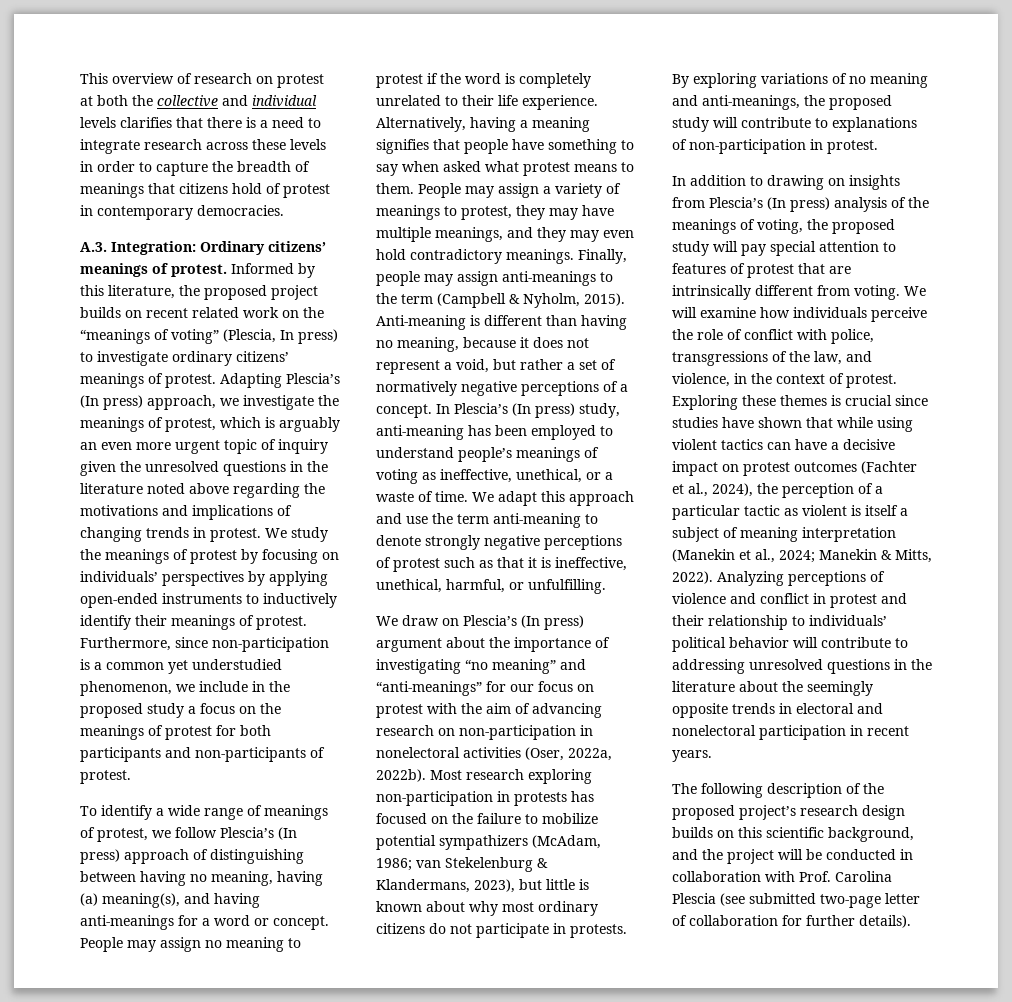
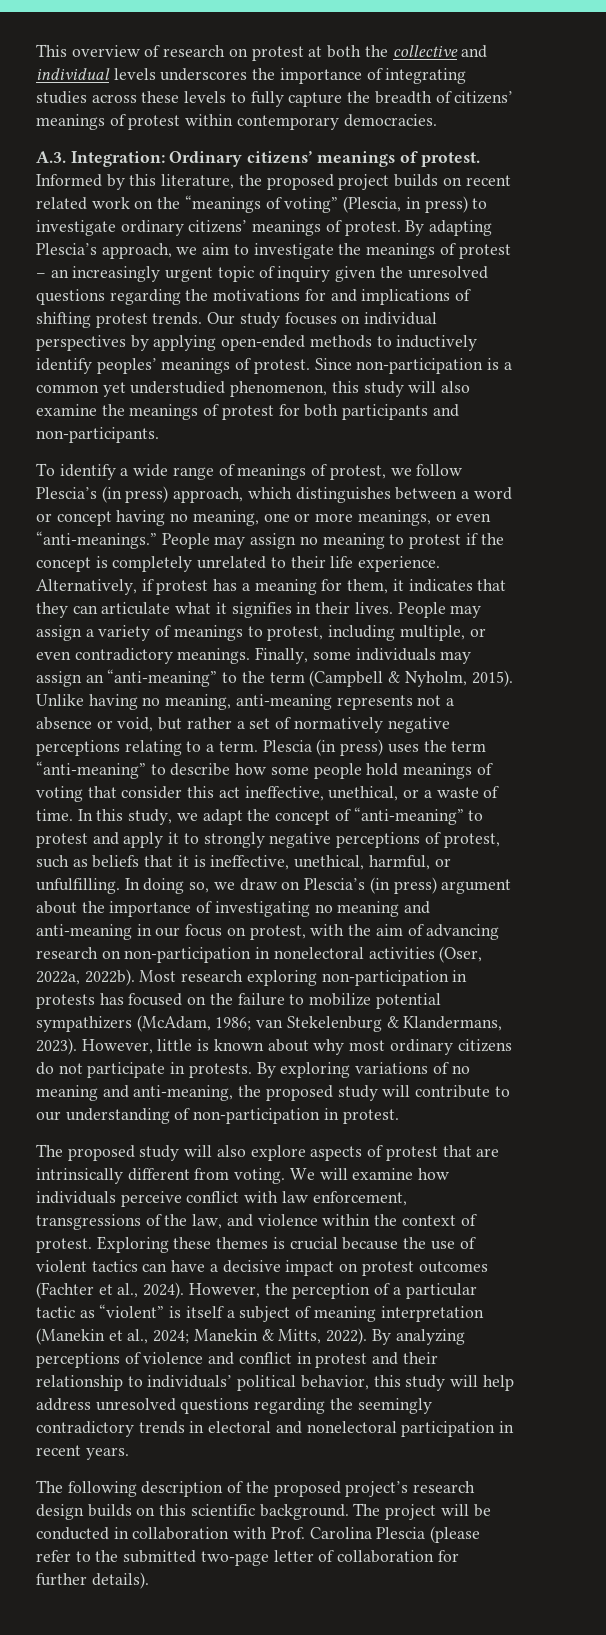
- This overview of research on protest at both the collective and individual levels clarifies that there is a need to integrate research across these levels in order to capture the breadth of meanings that citizens hold of protest in contemporary democracies.
+ This overview of research on protest at both the collective and individual levels underscores the importance of integrating studies across these levels to fully capture the breadth of citizens’ meanings of protest within contemporary democracies.
- Informed by this literature, the proposed project builds on recent related work on the “meanings of voting” (Plescia, In press) to investigate ordinary citizens’ meanings of protest.
+ Informed by this literature, the proposed project builds on recent related work on the “meanings of voting” (Plescia, in press) to investigate ordinary citizens’ meanings of protest.
- Adapting Plescia’s (In press) approach, we investigate the meanings of protest, which is arguably an even more urgent topic of inquiry given the unresolved questions in the literature noted above regarding the motivations and implications of changing trends in protest. We study the meanings of protest by focusing on individuals’ perspectives by applying open-ended instruments to inductively identify their meanings of protest. Furthermore, since non-participation is a common yet understudied phenomenon, we include in the proposed study a focus on the meanings of protest for both participants and non-participants of protest.
+ By adapting Plescia’s approach, we aim to investigate the meanings of protest – an increasingly urgent topic of inquiry given the unresolved questions regarding the motivations for and implications of shifting protest trends. Our study focuses on individual perspectives by applying open-ended methods to inductively identify peoples’ meanings of protest. Since non-participation is a common yet understudied phenomenon, this study will also examine the meanings of protest for both participants and non-participants.
- To identify a wide range of meanings of protest, we follow Plescia’s (In press) approach of distinguishing between having no meaning, having (a) meaning(s), and having anti-meanings for a word or concept.
+ To identify a wide range of meanings of protest, we follow Plescia’s (in press) approach, which distinguishes between a word or concept having no meaning, one or more meanings, or even “anti-meanings.”
- People may assign no meaning to protest if the word is completely unrelated to their life experience.
+ People may assign no meaning to protest if the concept is completely unrelated to their life experience.
- Alternatively, having a meaning signifies that people have something to say when asked what protest means to them.
+ Alternatively, if protest has a meaning for them, it indicates that they can articulate what it signifies in their lives.
- People may assign a variety of meanings to protest, they may have multiple meanings, and they may even hold contradictory meanings. Finally, people may assign anti-meanings to the term (Campbell & Nyholm, 2015).
+ People may assign a variety of meanings to protest, including multiple, or even contradictory meanings. Finally, some individuals may assign an “anti-meaning” to the term (Campbell & Nyholm, 2015).
- Anti-meaning is different than having no meaning, because it does not represent a void, but rather a set of normatively negative perceptions of a concept. In Plescia’s (In press) study, anti-meaning has been employed to understand people’s meanings of voting as ineffective, unethical, or a waste of time.
+ Unlike having no meaning, anti-meaning represents not a absence or void, but rather a set of normatively negative perceptions relating to a term. Plescia (in press) uses the term “anti-meaning” to describe how some people hold meanings of voting that consider this act ineffective, unethical, or a waste of time.
- We adapt this approach and use the term anti-meaning to denote strongly negative perceptions of protest such as that it is ineffective, unethical, harmful, or unfulfilling.
- We draw on Plescia’s (In press) argument about the importance of investigating “no meaning” and “anti-meanings” for our focus on protest with the aim of advancing research on non-participation in nonelectoral activities (Oser, 2022a, 2022b).
+ In this study, we adapt the concept of “anti-meaning” to protest and apply it to strongly negative perceptions of protest, such as beliefs that it is ineffective, unethical, harmful, or unfulfilling. In doing so, we draw on Plescia’s (in press) argument about the importance of investigating no meaning and anti-meaning in our focus on protest, with the aim of advancing research on non-participation in nonelectoral activities (Oser, 2022a, 2022b).
- Most research exploring non-participation in protests has focused on the failure to mobilize potential sympathizers (McAdam, 1986; van Stekelenburg & Klandermans, 2023), but little is known about why most ordinary citizens do not participate in protests.
+ Most research exploring non-participation in protests has focused on the failure to mobilize potential sympathizers (McAdam, 1986; van Stekelenburg & Klandermans, 2023). However, little is known about why most ordinary citizens do not participate in protests.
- By exploring variations of no meaning and anti-meanings, the proposed study will contribute to explanations of non-participation in protest.
+ By exploring variations of no meaning and anti-meaning, the proposed study will contribute to our understanding of non-participation in protest.
- In addition to drawing on insights from Plescia’s (In press) analysis of the meanings of voting, the proposed study will pay special attention to features of protest that are intrinsically different from voting.
+ The proposed study will also explore aspects of protest that are intrinsically different from voting.
- We will examine how individuals perceive the role of conflict with police, transgressions of the law, and violence, in the context of protest.
+ We will examine how individuals perceive conflict with law enforcement, transgressions of the law, and violence within the context of protest.
- Exploring these themes is crucial since studies have shown that while using violent tactics can have a decisive impact on protest outcomes (Fachter et al., 2024), the perception of a particular tactic as violent is itself a subject of meaning interpretation (Manekin et al., 2024; Manekin & Mitts, 2022).
+ Exploring these themes is crucial because the use of violent tactics can have a decisive impact on protest outcomes (Fachter et al., 2024). However, the perception of a particular tactic as “violent” is itself a subject of meaning interpretation (Manekin et al., 2024; Manekin & Mitts, 2022).
- Analyzing perceptions of violence and conflict in protest and their relationship to individuals’ political behavior will contribute to addressing unresolved questions in the literature about the seemingly opposite trends in electoral and nonelectoral participation in recent years.
+ By analyzing perceptions of violence and conflict in protest and their relationship to individuals’ political behavior, this study will help address unresolved questions regarding the seemingly contradictory trends in electoral and nonelectoral participation in recent years.
- The following description of the proposed project’s research design builds on this scientific background, and the project will be conducted in collaboration with Prof. Carolina Plescia (see submitted two-page letter of collaboration for further details).
+ The following description of the proposed project’s research design builds on this scientific background. The project will be conducted in collaboration with Prof. Carolina Plescia (please refer to the submitted two-page letter of collaboration for further details).

